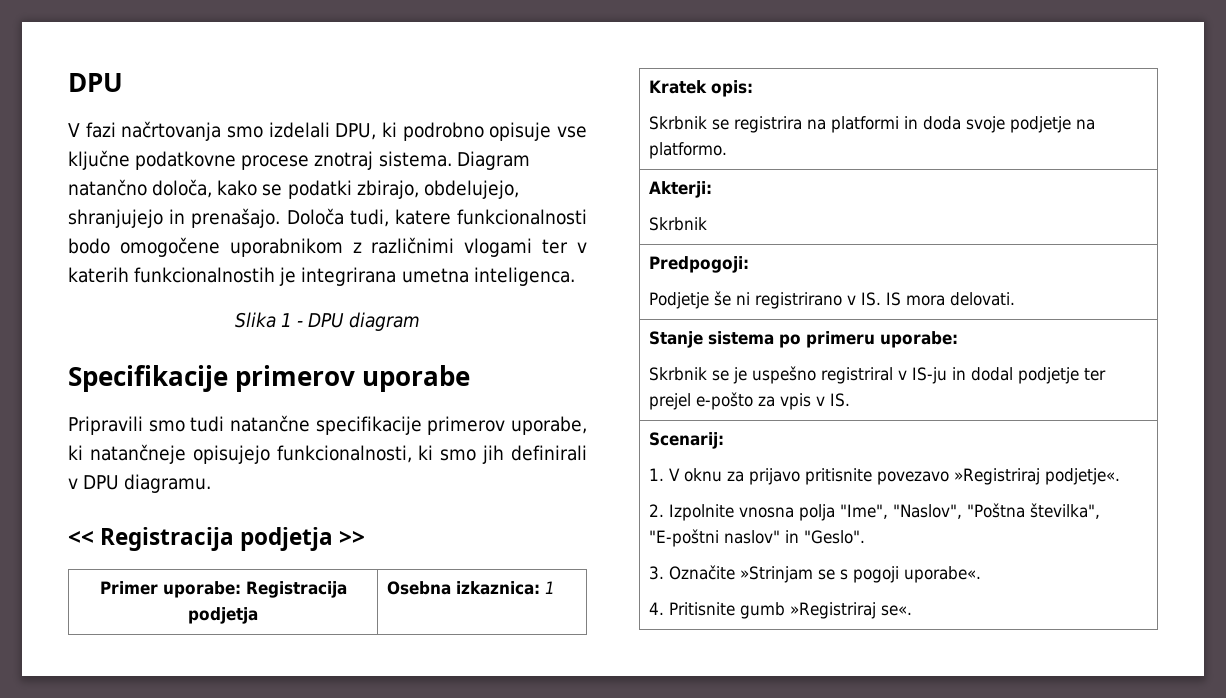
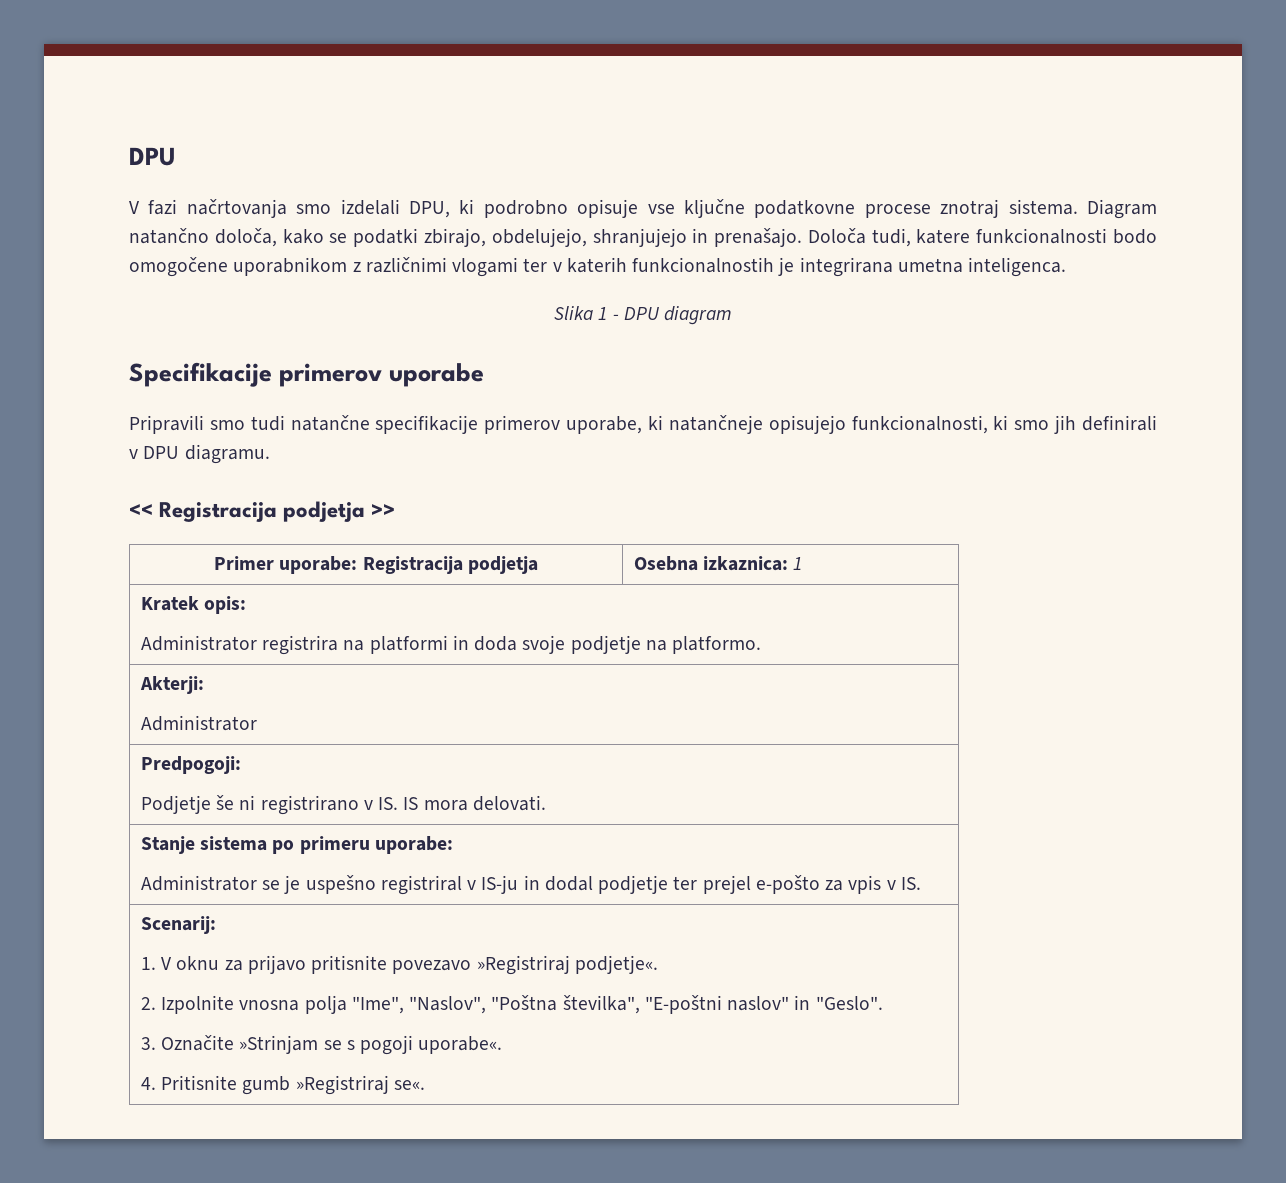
  Kratek opis:
- Skrbnik se registrira na platformi in doda svoje podjetje na platformo.
+ Administrator registrira na platformi in doda svoje podjetje na platformo.
  Akterji:
- Skrbnik
+ Administrator
  Stanje sistema po primeru uporabe:
- Skrbnik se je uspešno registriral v IS-ju in dodal podjetje ter prejel e-pošto za vpis v IS.
+ Administrator se je uspešno registriral v IS-ju in dodal podjetje ter prejel e-pošto za vpis v IS.

